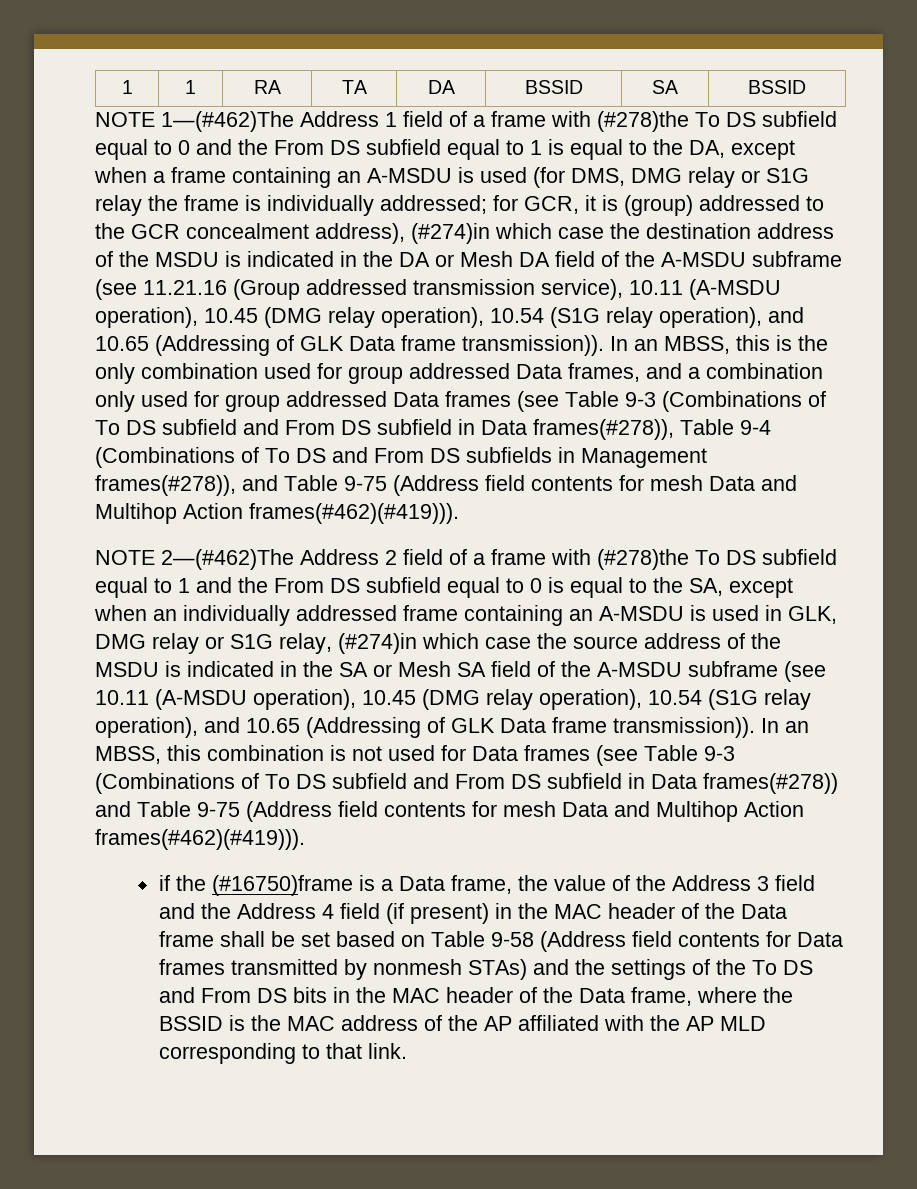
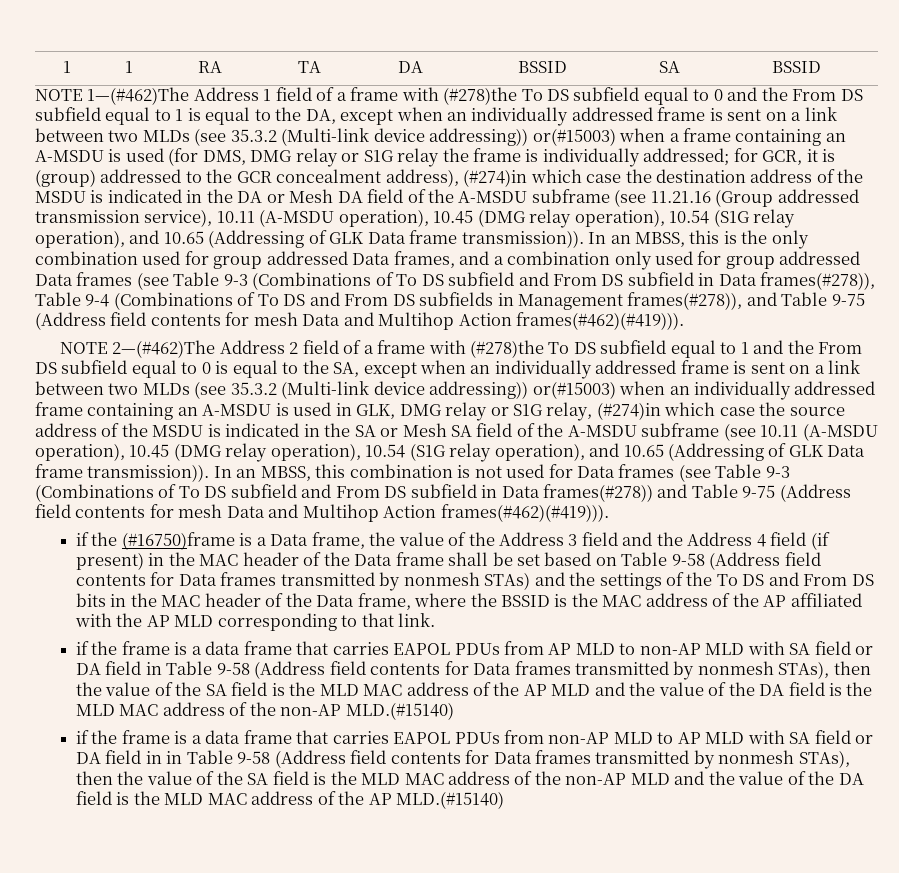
- NOTE 1—(#462)The Address 1 field of a frame with (#278)the To DS subfield equal to 0 and the From DS subfield equal to 1 is equal to the DA, except when a frame containing an A-MSDU is used (for DMS, DMG relay or S1G relay the frame is individually addressed;
+ NOTE 1—(#462)The Address 1 field of a frame with (#278)the To DS subfield equal to 0 and the From DS subfield equal to 1 is equal to the DA, except when an individually addressed frame is sent on a link between two MLDs (see 35.3.2 (Multi-link device addressing)) or(#15003) when a frame containing an A-MSDU is used (for DMS, DMG relay or S1G relay the frame is individually addressed;
- NOTE 2—(#462)The Address 2 field of a frame with (#278)the To DS subfield equal to 1 and the From DS subfield equal to 0 is equal to the SA, except when an individually addressed frame containing an A-MSDU is used in GLK, DMG relay or S1G relay, (#274)in which case the source address of the MSDU is indicated in the SA or Mesh SA field of the A-MSDU subframe (see 10.11 (A-MSDU operation), 10.45 (DMG relay operation), 10.54 (S1G relay operation), and 10.65 (Addressing of GLK Data frame transmission)).
+ NOTE 2—(#462)The Address 2 field of a frame with (#278)the To DS subfield equal to 1 and the From DS subfield equal to 0 is equal to the SA, except when an individually addressed frame is sent on a link between two MLDs (see 35.3.2 (Multi-link device addressing)) or(#15003) when an individually addressed frame containing an A-MSDU is used in GLK, DMG relay or S1G relay, (#274)in which case the source address of the MSDU is indicated in the SA or Mesh SA field of the A-MSDU subframe (see 10.11 (A-MSDU operation), 10.45 (DMG relay operation), 10.54 (S1G relay operation), and 10.65 (Addressing of GLK Data frame transmission)).
+ if the frame is a data frame that carries EAPOL PDUs from AP MLD to non-AP MLD with SA field or DA field in Table 9-58 (Address field contents for Data frames transmitted by nonmesh STAs), then the value of the SA field is the MLD MAC address of the AP MLD and the value of the DA field is the MLD MAC address of the non-AP MLD.(#15140)
+ if the frame is a data frame that carries EAPOL PDUs from non-AP MLD to AP MLD with SA field or DA field in in Table 9-58 (Address field contents for Data frames transmitted by nonmesh STAs), then the value of the SA field is the MLD MAC address of the non-AP MLD and the value of the DA field is the MLD MAC address of the AP MLD.(#15140)

